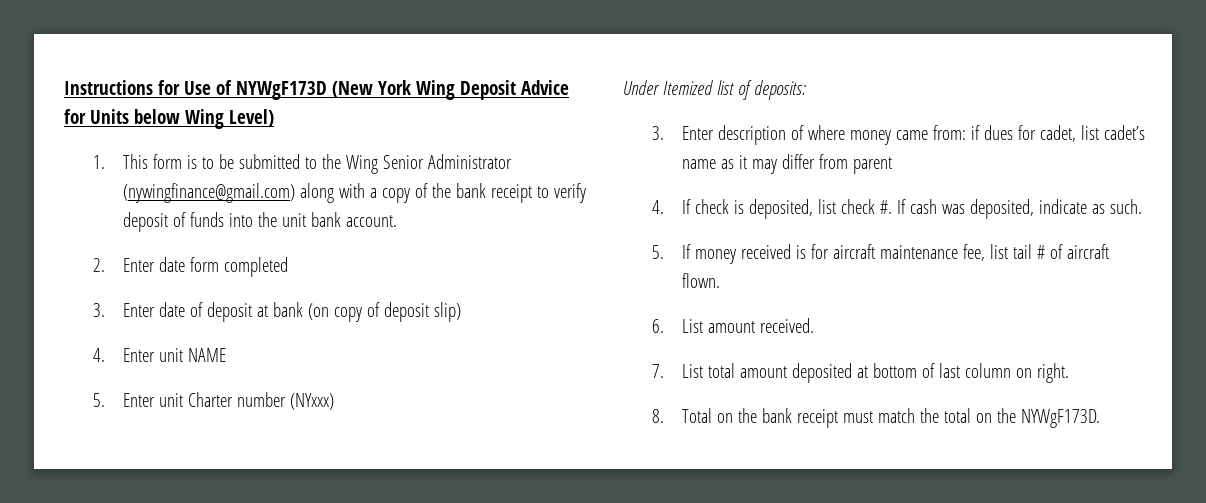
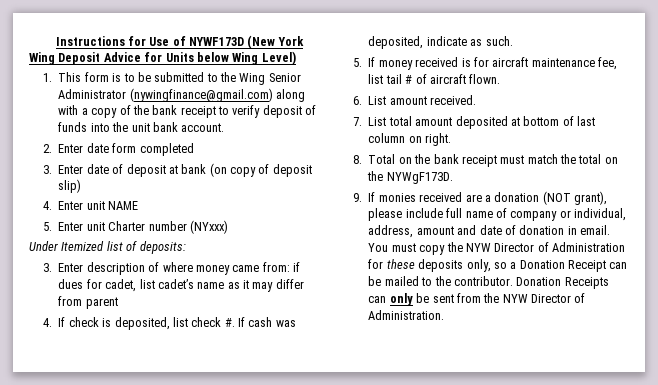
- Instructions for Use of NYWgF173D (New York Wing Deposit Advice for Units below Wing Level)
+ Instructions for Use of NYWF173D (New York Wing Deposit Advice for Units below Wing Level)
+ 9. If monies received are a donation (NOT grant), please include full name of company or individual, address, amount and date of donation in email. You must copy the NYW Director of Administration for these deposits only, so a Donation Receipt can be mailed to the contributor. Donation Receipts can only be sent from the NYW Director of Administration.

